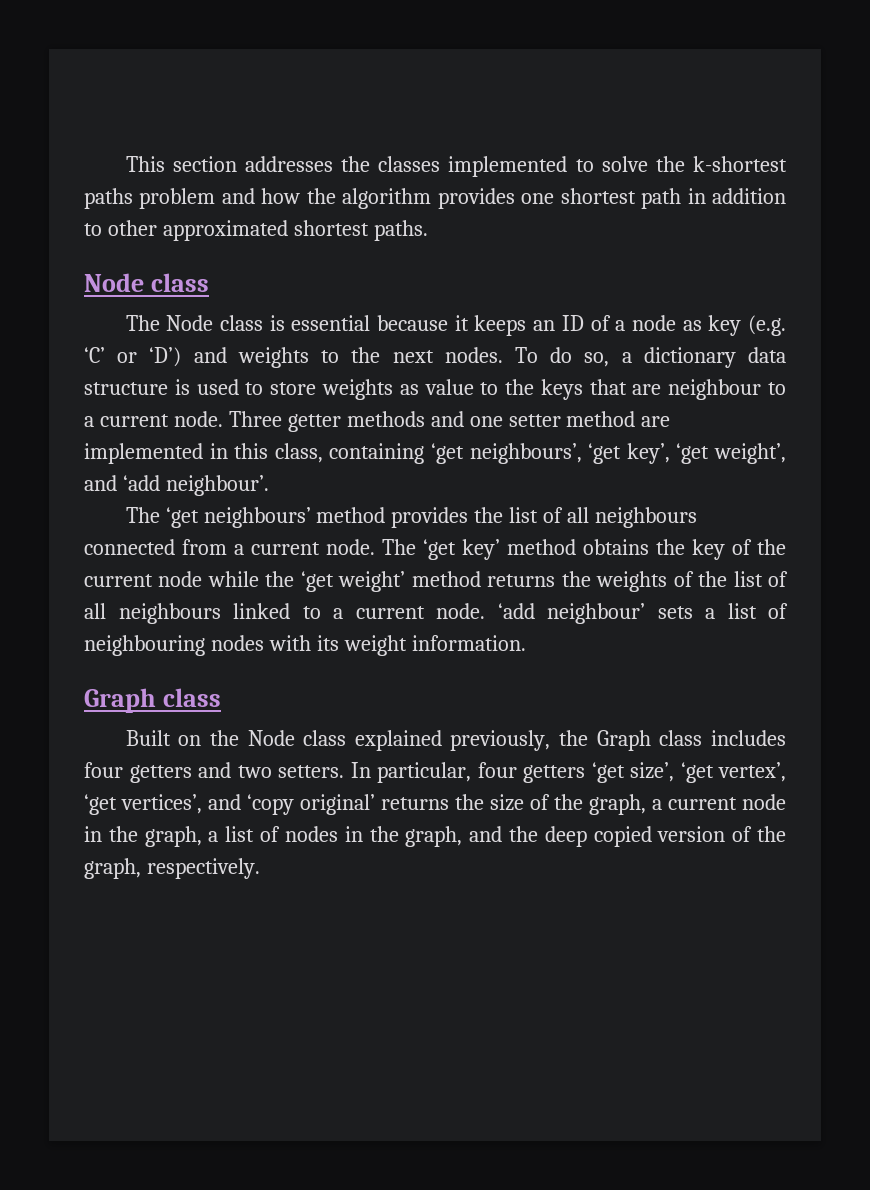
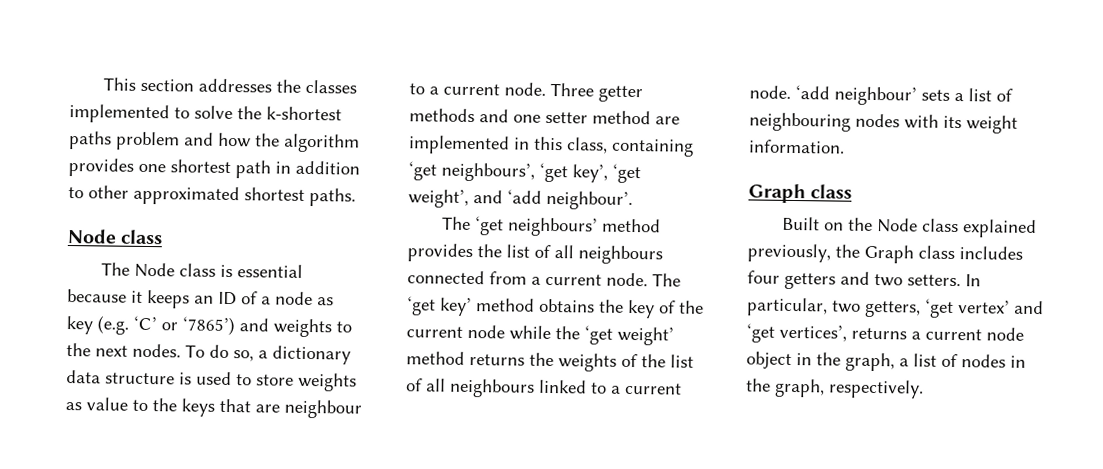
- The Node class is essential because it keeps an ID of a node as key (e.g. ‘C’ or ‘D’) and weights to the next nodes.
+ The Node class is essential because it keeps an ID of a node as key (e.g. ‘C’ or ‘7865’) and weights to the next nodes.
- In particular, four getters ‘get size’, ‘get vertex’, ‘get vertices’, and ‘copy original’ returns the size of the graph, a current node in the graph, a list of nodes in the graph, and the deep copied version of the graph, respectively.
+ In particular, two getters, ‘get vertex’ and ‘get vertices’, returns a current node object in the graph, a list of nodes in the graph, respectively.

